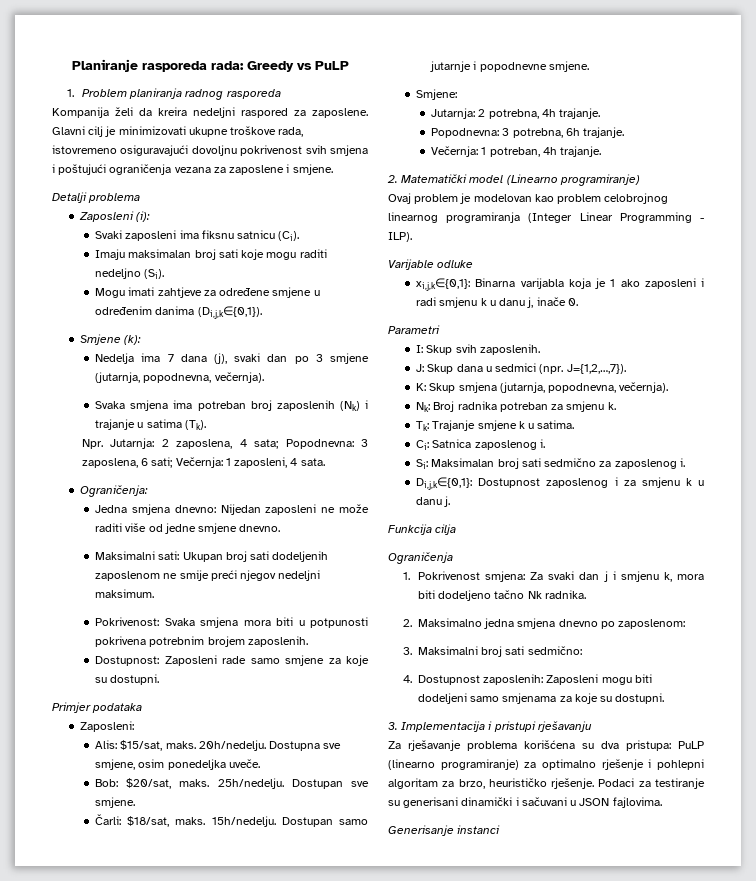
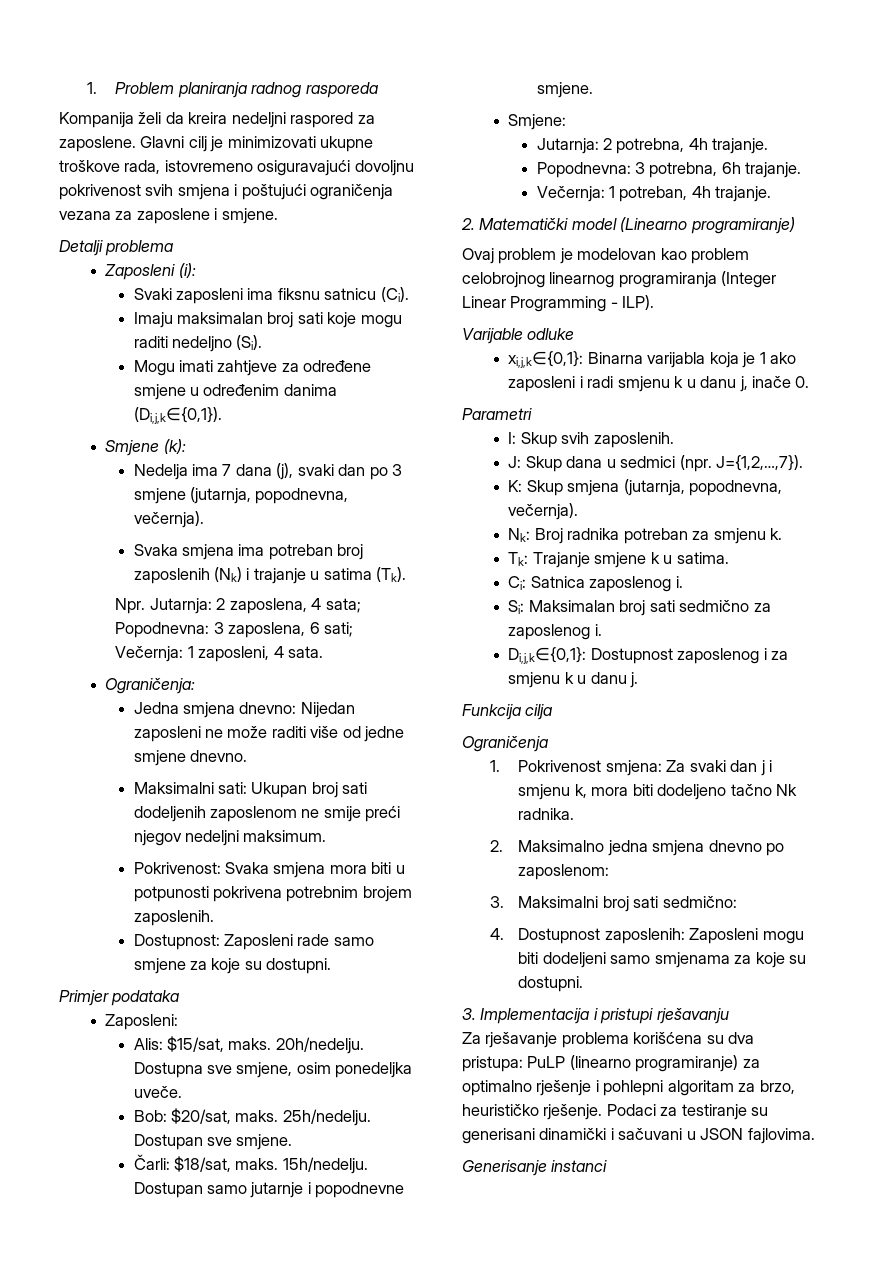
- Planiranje rasporeda rada: Greedy vs PuLP

